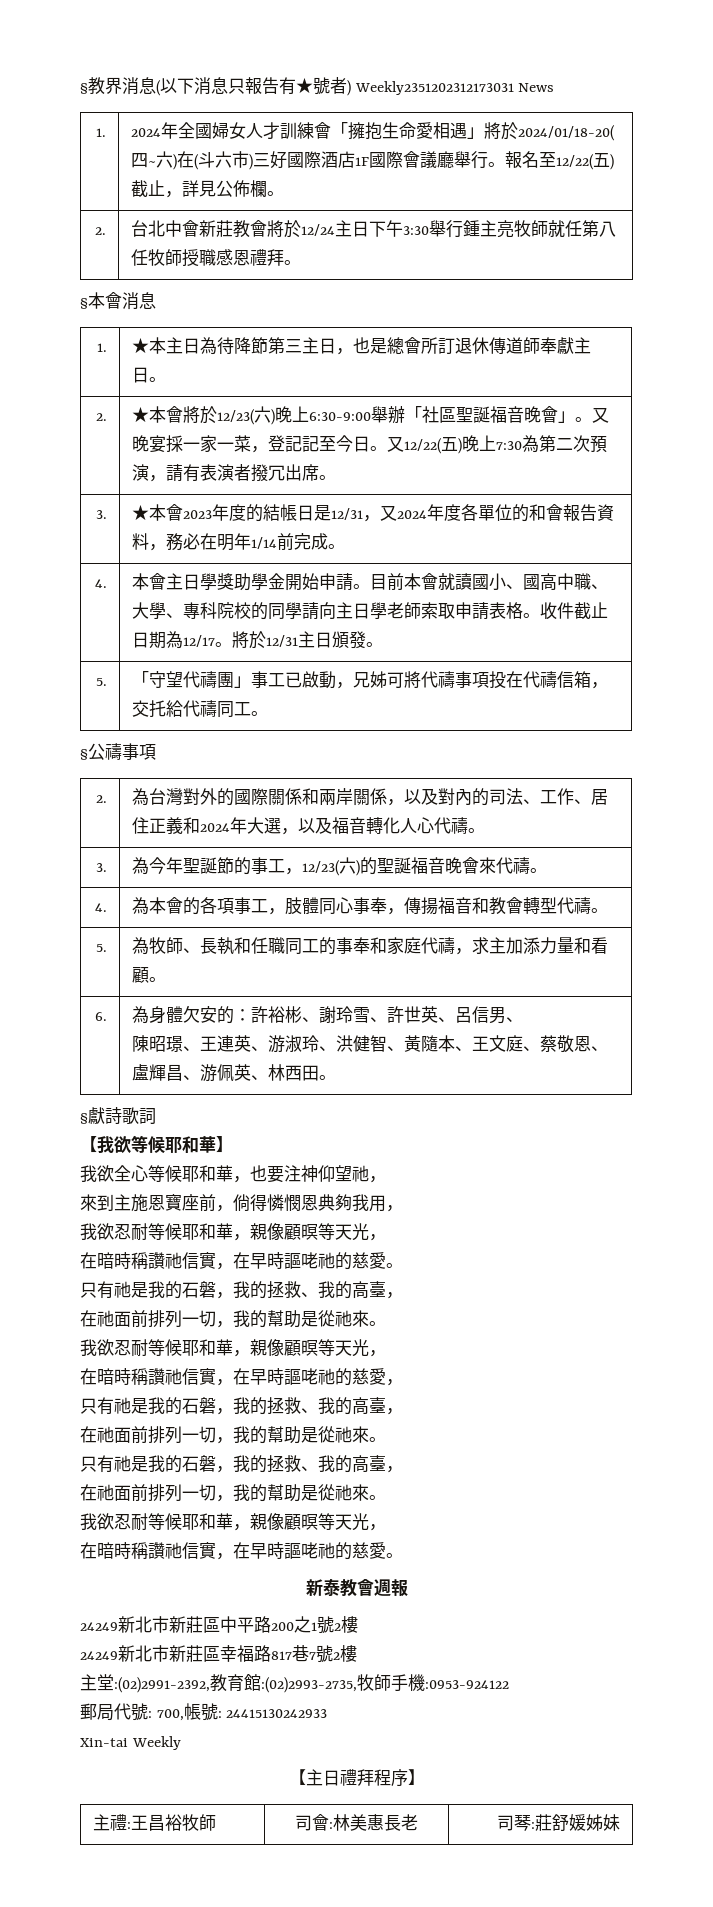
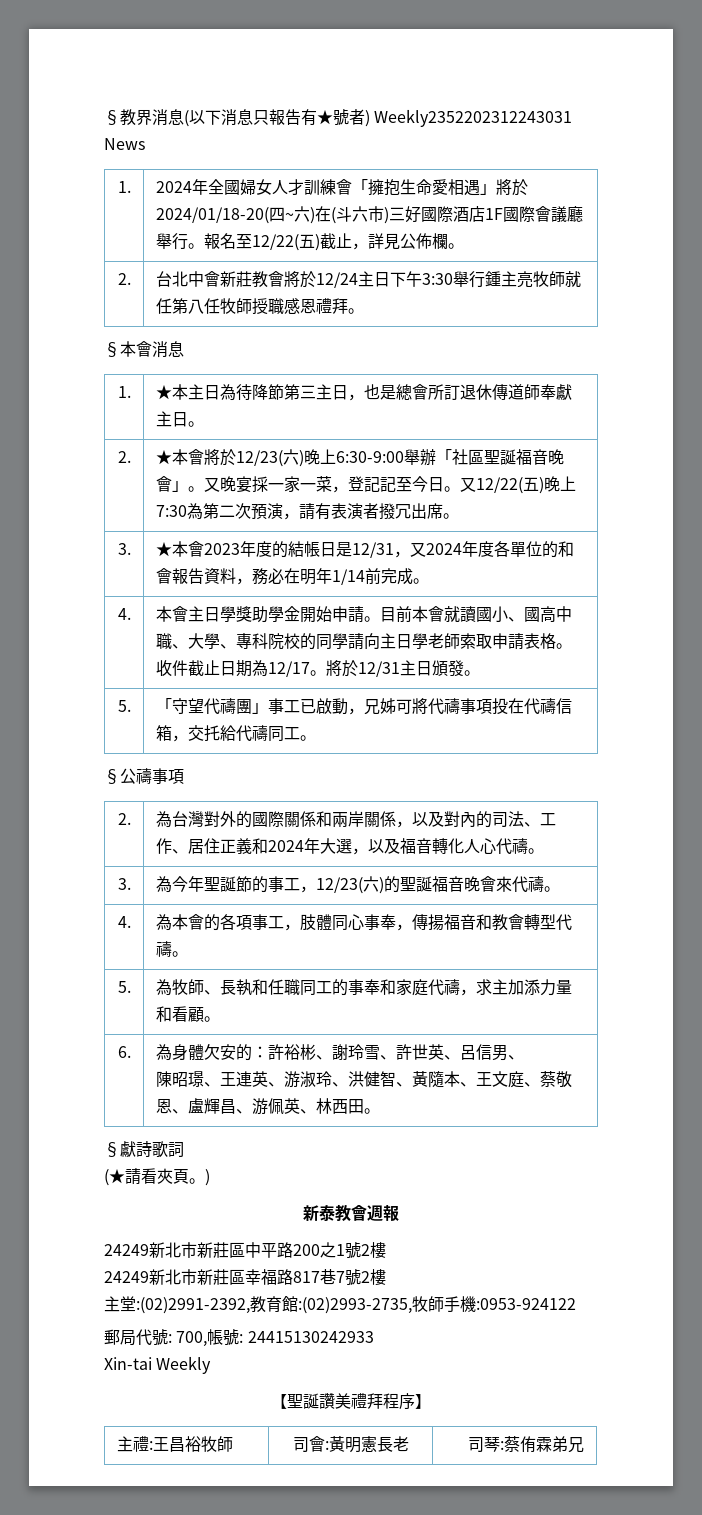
- §教界消息(以下消息只報告有★號者) Weekly2351202312173031 News
+ §教界消息(以下消息只報告有★號者) Weekly2352202312243031 News
- 【我欲等候耶和華】
- 我欲全心等候耶和華，也要注神仰望祂，
- 來到主施恩寶座前，倘得憐憫恩典夠我用，
- 我欲忍耐等候耶和華，親像顧暝等天光，
- 在暗時稱讚祂信實，在早時謳咾祂的慈愛。
- 只有祂是我的石磐，我的拯救、我的高臺，
- 在祂面前排列一切，我的幫助是從祂來。
- 我欲忍耐等候耶和華，親像顧暝等天光，
- 在暗時稱讚祂信實，在早時謳咾祂的慈愛，
- 只有祂是我的石磐，我的拯救、我的高臺，
- 在祂面前排列一切，我的幫助是從祂來。
- 只有祂是我的石磐，我的拯救、我的高臺，
- 在祂面前排列一切，我的幫助是從祂來。
- 我欲忍耐等候耶和華，親像顧暝等天光，
- 在暗時稱讚祂信實，在早時謳咾祂的慈愛。
+ (★請看夾頁。)
- 【主日禮拜程序】
+ 【聖誕讚美禮拜程序】
- 主禮:王昌裕牧師 | 司會:林美惠長老 | 司琴:莊舒媛姊妹
+ 主禮:王昌裕牧師 | 司會:黃明憲長老 | 司琴:蔡侑霖弟兄

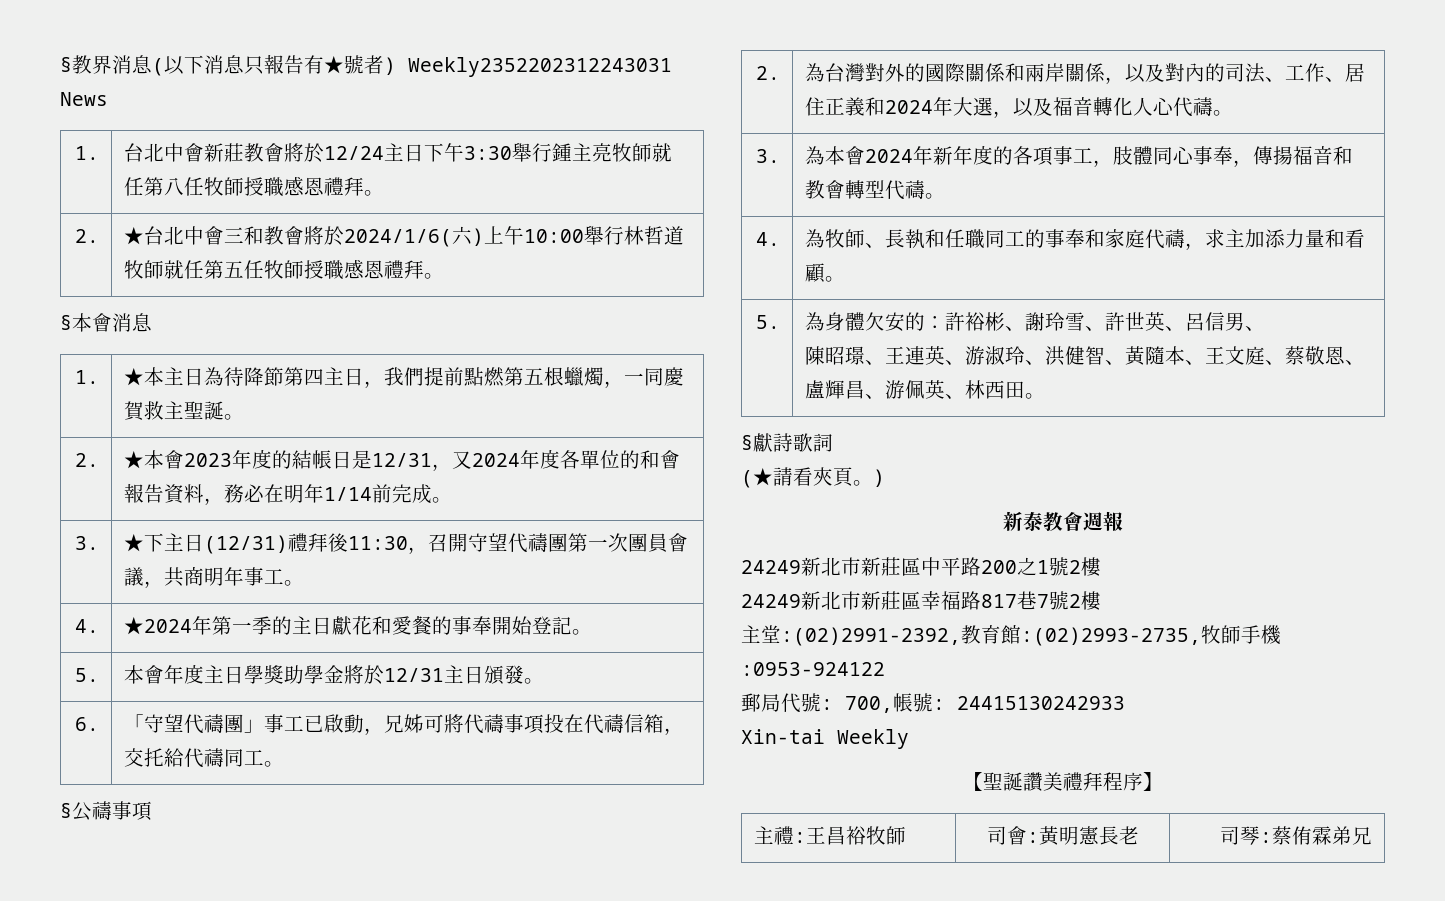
- 1. | 2024年全國婦女人才訓練會「擁抱生命愛相遇」將於2024/01/18-20(四~六)在(斗六市)三好國際酒店1F國際會議廳舉行。報名至12/22(五)截止，詳見公佈欄。
- 2. | 台北中會新莊教會將於12/24主日下午3:30舉行鍾主亮牧師就任第八任牧師授職感恩禮拜。
+ 1. | 台北中會新莊教會將於12/24主日下午3:30舉行鍾主亮牧師就任第八任牧師授職感恩禮拜。
+ 2. | ★台北中會三和教會將於2024/1/6(六)上午10:00舉行林哲道牧師就任第五任牧師授職感恩禮拜。
- 1. | ★本主日為待降節第三主日，也是總會所訂退休傳道師奉獻主日。
- 2. | ★本會將於12/23(六)晚上6:30-9:00舉辦「社區聖誕福音晚會」。又晚宴採一家一菜，登記記至今日。又12/22(五)晚上7:30為第二次預演，請有表演者撥冗出席。
- 3. | ★本會2023年度的結帳日是12/31，又2024年度各單位的和會報告資料，務必在明年1/14前完成。
+ 1. | ★本主日為待降節第四主日，我們提前點燃第五根蠟燭，一同慶賀救主聖誕。
+ 2. | ★本會2023年度的結帳日是12/31，又2024年度各單位的和會報告資料，務必在明年1/14前完成。
- 4. | 本會主日學獎助學金開始申請。目前本會就讀國小、國高中職、大學、專科院校的同學請向主日學老師索取申請表格。收件截止日期為12/17。將於12/31主日頒發。
+ 3. | ★下主日(12/31)禮拜後11:30，召開守望代禱團第一次團員會議，共商明年事工。
+ 4. | ★2024年第一季的主日獻花和愛餐的事奉開始登記。
+ 5. | 本會年度主日學獎助學金將於12/31主日頒發。
- 5. | 「守望代禱團」事工已啟動，兄姊可將代禱事項投在代禱信箱，交托給代禱同工。
+ 6. | 「守望代禱團」事工已啟動，兄姊可將代禱事項投在代禱信箱，交托給代禱同工。
- 3. | 為今年聖誕節的事工，12/23(六)的聖誕福音晚會來代禱。
- 4. | 為本會的各項事工，肢體同心事奉，傳揚福音和教會轉型代禱。
+ 3. | 為本會2024年新年度的各項事工，肢體同心事奉，傳揚福音和教會轉型代禱。
- 5. | 為牧師、長執和任職同工的事奉和家庭代禱，求主加添力量和看顧。
+ 4. | 為牧師、長執和任職同工的事奉和家庭代禱，求主加添力量和看顧。
- 6. | 為身體欠安的：許裕彬、謝玲雪、許世英、呂信男、
+ 5. | 為身體欠安的：許裕彬、謝玲雪、許世英、呂信男、

